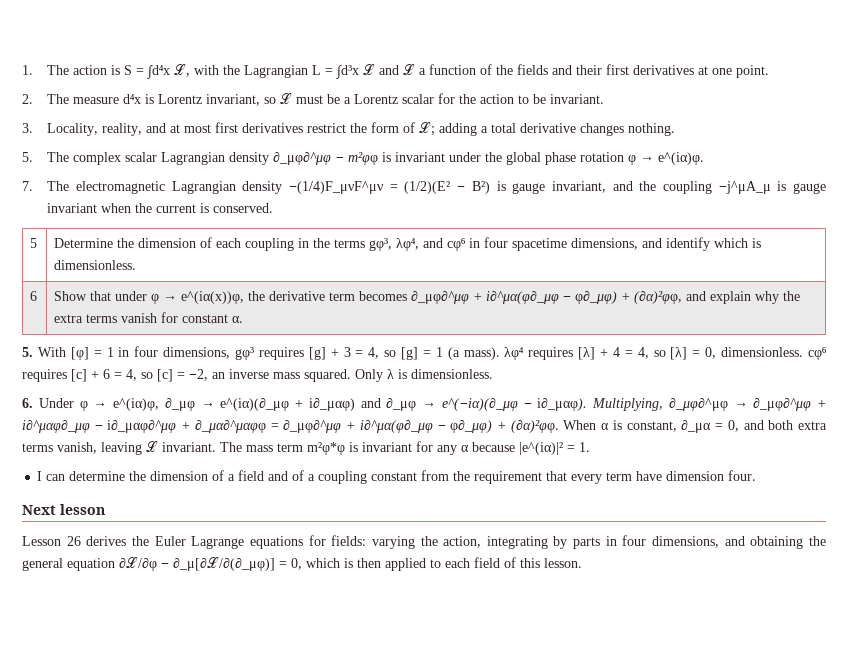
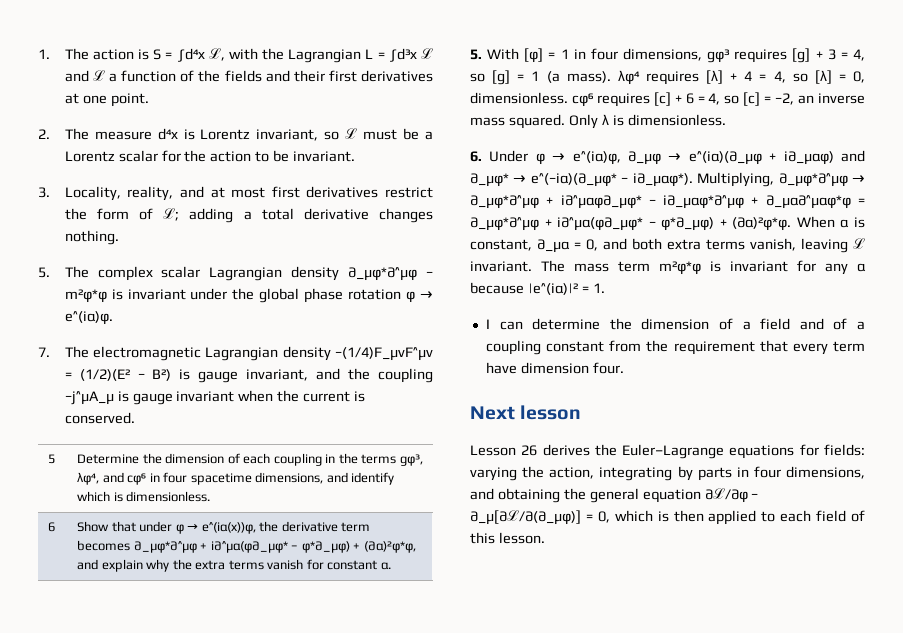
- 5. The complex scalar Lagrangian density ∂_μφ∂^μφ − m²φφ is invariant under the global phase rotation φ → e^(iα)φ.
+ 5. The complex scalar Lagrangian density ∂_μφ*∂^μφ − m²φ*φ is invariant under the global phase rotation φ → e^(iα)φ.
- 6 | Show that under φ → e^(iα(x))φ, the derivative term becomes ∂_μφ∂^μφ + i∂^μα(φ∂_μφ − φ∂_μφ) + (∂α)²φφ, and explain why the extra terms vanish for constant α.
+ 6 | Show that under φ → e^(iα(x))φ, the derivative term becomes ∂_μφ*∂^μφ + i∂^μα(φ∂_μφ* − φ*∂_μφ) + (∂α)²φ*φ, and explain why the extra terms vanish for constant α.
- 6. Under φ → e^(iα)φ, ∂_μφ → e^(iα)(∂_μφ + i∂_μαφ) and ∂_μφ → e^(−iα)(∂_μφ − i∂_μαφ). Multiplying, ∂_μφ∂^μφ → ∂_μφ∂^μφ + i∂^μαφ∂_μφ − i∂_μαφ∂^μφ + ∂_μα∂^μαφφ = ∂_μφ∂^μφ + i∂^μα(φ∂_μφ − φ∂_μφ) + (∂α)²φφ.
+ 6. Under φ → e^(iα)φ, ∂_μφ → e^(iα)(∂_μφ + i∂_μαφ) and ∂_μφ* → e^(−iα)(∂_μφ* − i∂_μαφ*). Multiplying, ∂_μφ*∂^μφ → ∂_μφ*∂^μφ + i∂^μαφ∂_μφ* − i∂_μαφ*∂^μφ + ∂_μα∂^μαφ*φ = ∂_μφ*∂^μφ + i∂^μα(φ∂_μφ* − φ*∂_μφ) + (∂α)²φ*φ.
- Lesson 26 derives the Euler Lagrange equations for fields: varying the action, integrating by parts in four dimensions, and obtaining the general equation ∂ℒ/∂φ − ∂_μ[∂ℒ/∂(∂_μφ)] = 0, which is then applied to each field of this lesson.
+ Lesson 26 derives the Euler–Lagrange equations for fields: varying the action, integrating by parts in four dimensions, and obtaining the general equation ∂ℒ/∂φ − ∂_μ[∂ℒ/∂(∂_μφ)] = 0, which is then applied to each field of this lesson.

